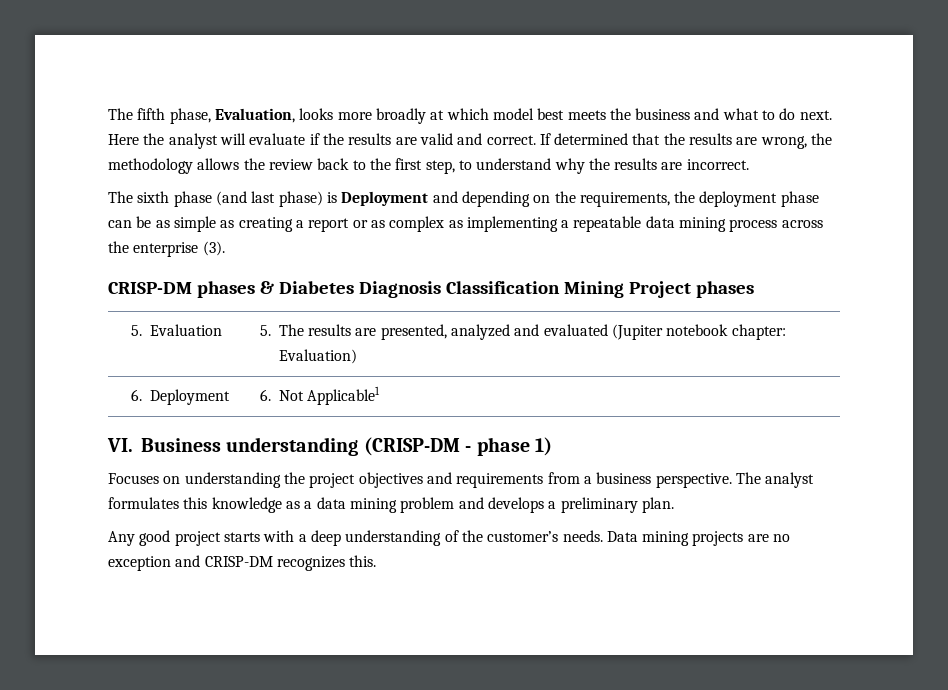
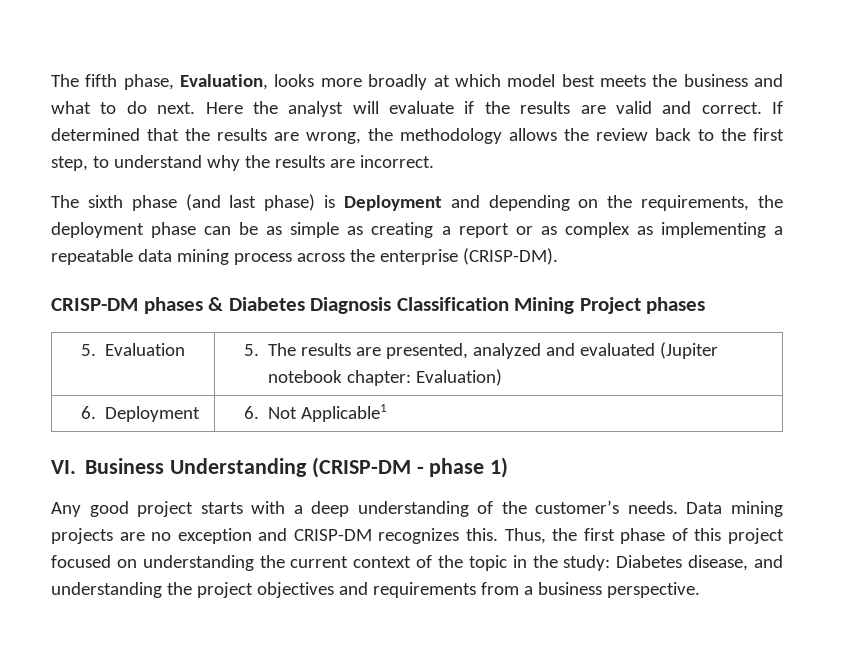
- The sixth phase (and last phase) is Deployment and depending on the requirements, the deployment phase can be as simple as creating a report or as complex as implementing a repeatable data mining process across the enterprise (3).
+ The sixth phase (and last phase) is Deployment and depending on the requirements, the deployment phase can be as simple as creating a report or as complex as implementing a repeatable data mining process across the enterprise (CRISP-DM).
- VI. Business understanding (CRISP-DM - phase 1)
+ VI. Business Understanding (CRISP-DM - phase 1)
- Focuses on understanding the project objectives and requirements from a business perspective. The analyst formulates this knowledge as a data mining problem and develops a preliminary plan.
+ Thus, the first phase of this project focused on understanding the current context of the topic in the study: Diabetes disease, and understanding the project objectives and requirements from a business perspective.

